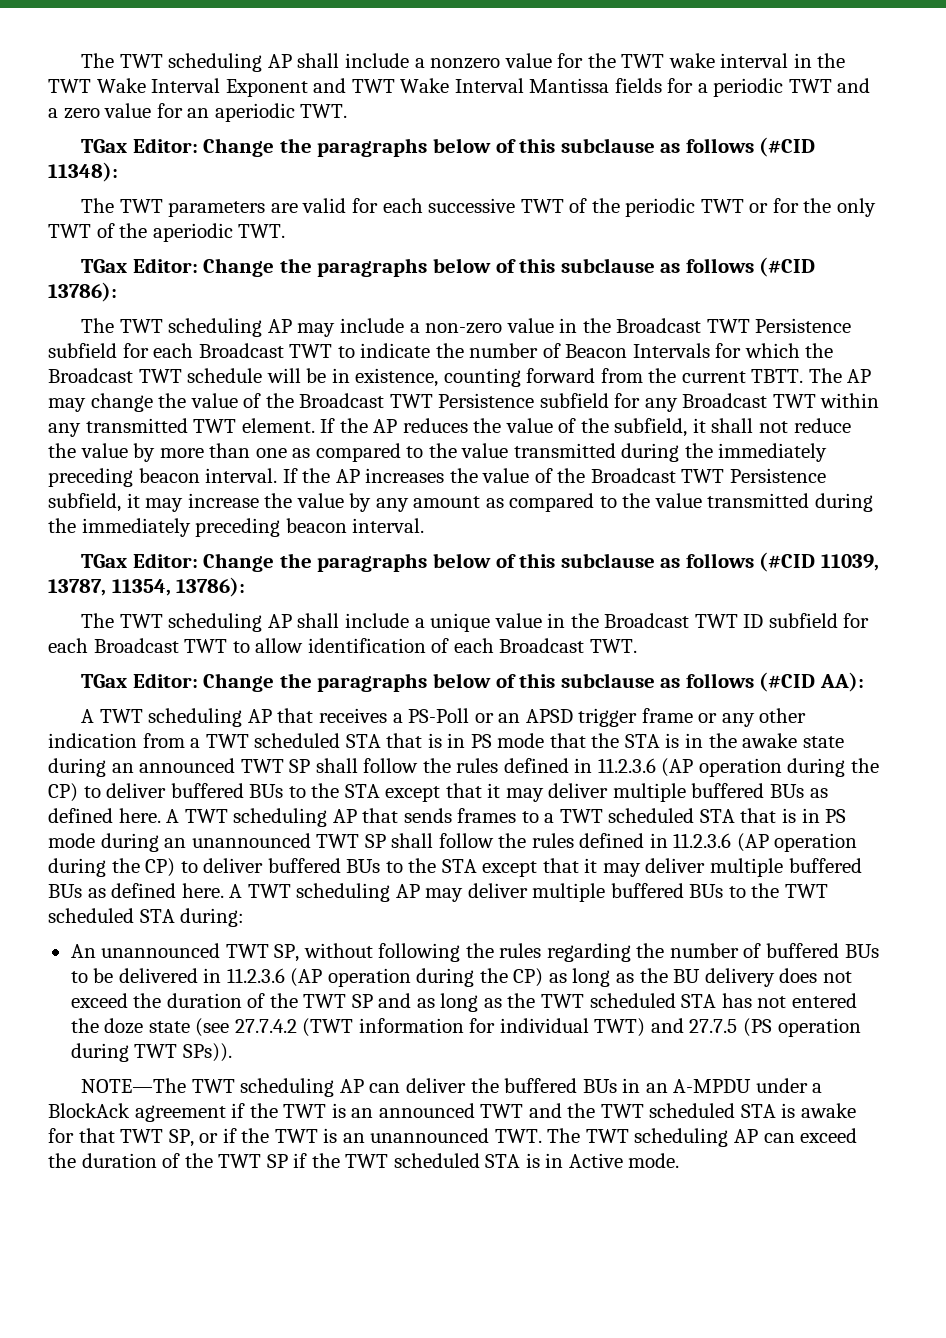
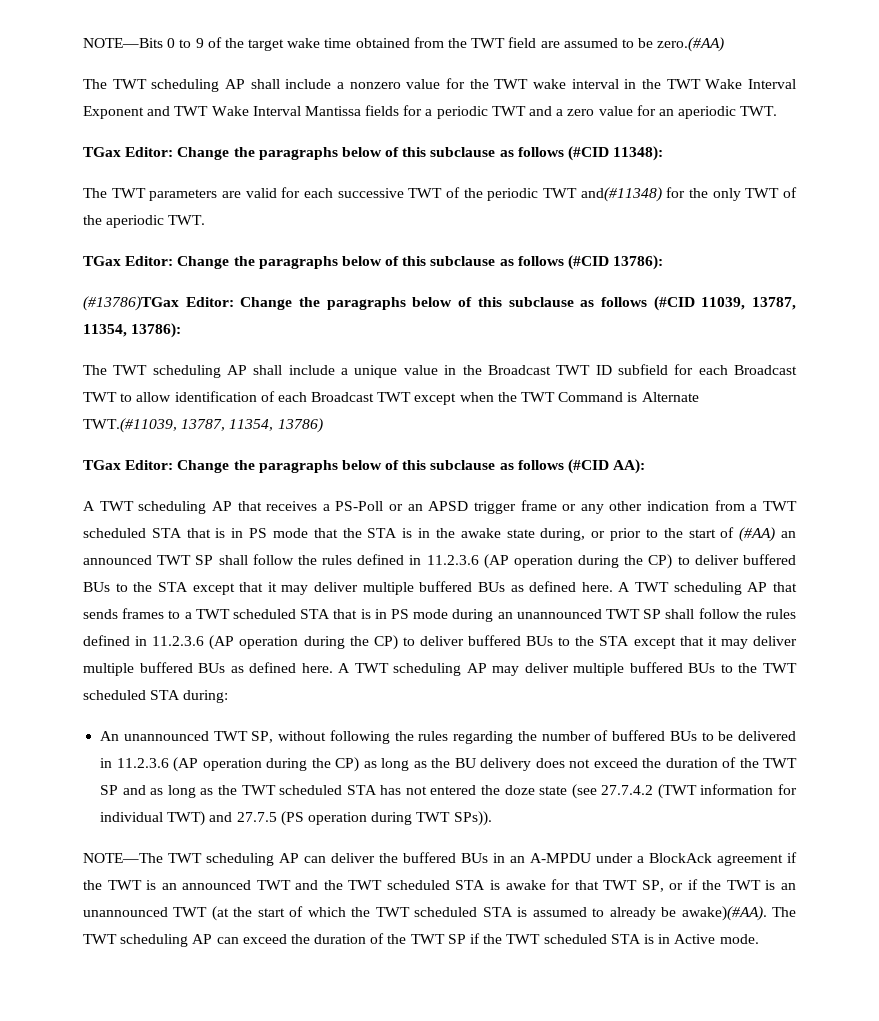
+ NOTE—Bits 0 to 9 of the target wake time obtained from the TWT field are assumed to be zero.(#AA)
- The TWT parameters are valid for each successive TWT of the periodic TWT or for the only TWT of the aperiodic TWT.
+ The TWT parameters are valid for each successive TWT of the periodic TWT and(#11348) for the only TWT of the aperiodic TWT.
- The TWT scheduling AP may include a non-zero value in the Broadcast TWT Persistence subfield for each Broadcast TWT to indicate the number of Beacon Intervals for which the Broadcast TWT schedule will be in existence, counting forward from the current TBTT. The AP may change the value of the Broadcast TWT Persistence subfield for any Broadcast TWT within any transmitted TWT element. If the AP reduces the value of the subfield, it shall not reduce the value by more than one as compared to the value transmitted during the immediately preceding beacon interval. If the AP increases the value of the Broadcast TWT Persistence subfield, it may increase the value by any amount as compared to the value transmitted during the immediately preceding beacon interval.
- TGax Editor: Change the paragraphs below of this subclause as follows (#CID 11039, 13787, 11354, 13786):
+ (#13786)TGax Editor: Change the paragraphs below of this subclause as follows (#CID 11039, 13787, 11354, 13786):
- The TWT scheduling AP shall include a unique value in the Broadcast TWT ID subfield for each Broadcast TWT to allow identification of each Broadcast TWT.
+ The TWT scheduling AP shall include a unique value in the Broadcast TWT ID subfield for each Broadcast TWT to allow identification of each Broadcast TWT except when the TWT Command is Alternate TWT.(#11039, 13787, 11354, 13786)
- A TWT scheduling AP that receives a PS-Poll or an APSD trigger frame or any other indication from a TWT scheduled STA that is in PS mode that the STA is in the awake state during an announced TWT SP shall follow the rules defined in 11.2.3.6 (AP operation during the CP) to deliver buffered BUs to the STA except that it may deliver multiple buffered BUs as defined here.
+ A TWT scheduling AP that receives a PS-Poll or an APSD trigger frame or any other indication from a TWT scheduled STA that is in PS mode that the STA is in the awake state during, or prior to the start of (#AA) an announced TWT SP shall follow the rules defined in 11.2.3.6 (AP operation during the CP) to deliver buffered BUs to the STA except that it may deliver multiple buffered BUs as defined here.
- NOTE—The TWT scheduling AP can deliver the buffered BUs in an A-MPDU under a BlockAck agreement if the TWT is an announced TWT and the TWT scheduled STA is awake for that TWT SP, or if the TWT is an unannounced TWT. The TWT scheduling AP can exceed the duration of the TWT SP if the TWT scheduled STA is in Active mode.
+ NOTE—The TWT scheduling AP can deliver the buffered BUs in an A-MPDU under a BlockAck agreement if the TWT is an announced TWT and the TWT scheduled STA is awake for that TWT SP, or if the TWT is an unannounced TWT (at the start of which the TWT scheduled STA is assumed to already be awake)(#AA). The TWT scheduling AP can exceed the duration of the TWT SP if the TWT scheduled STA is in Active mode.

